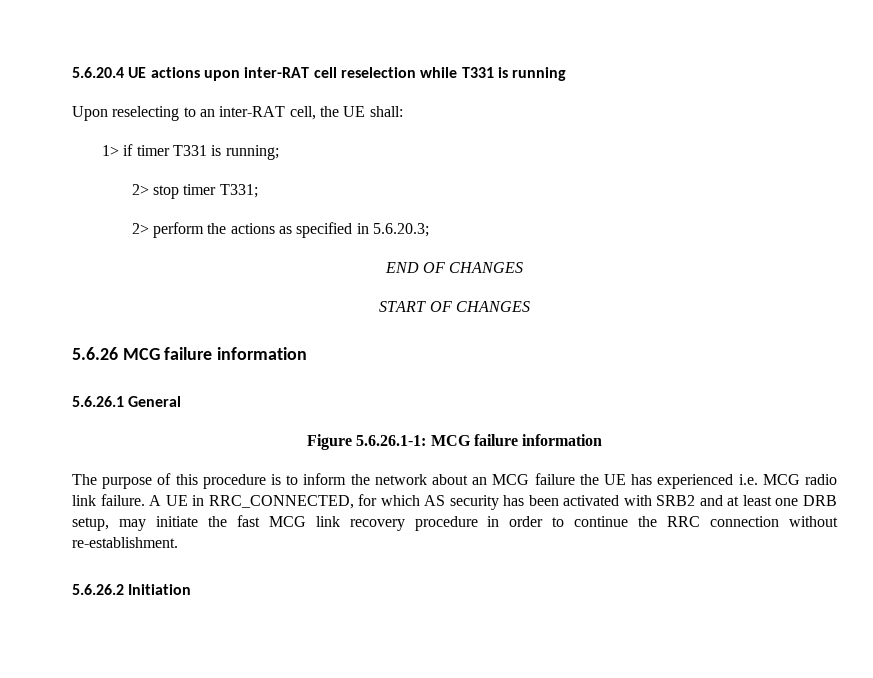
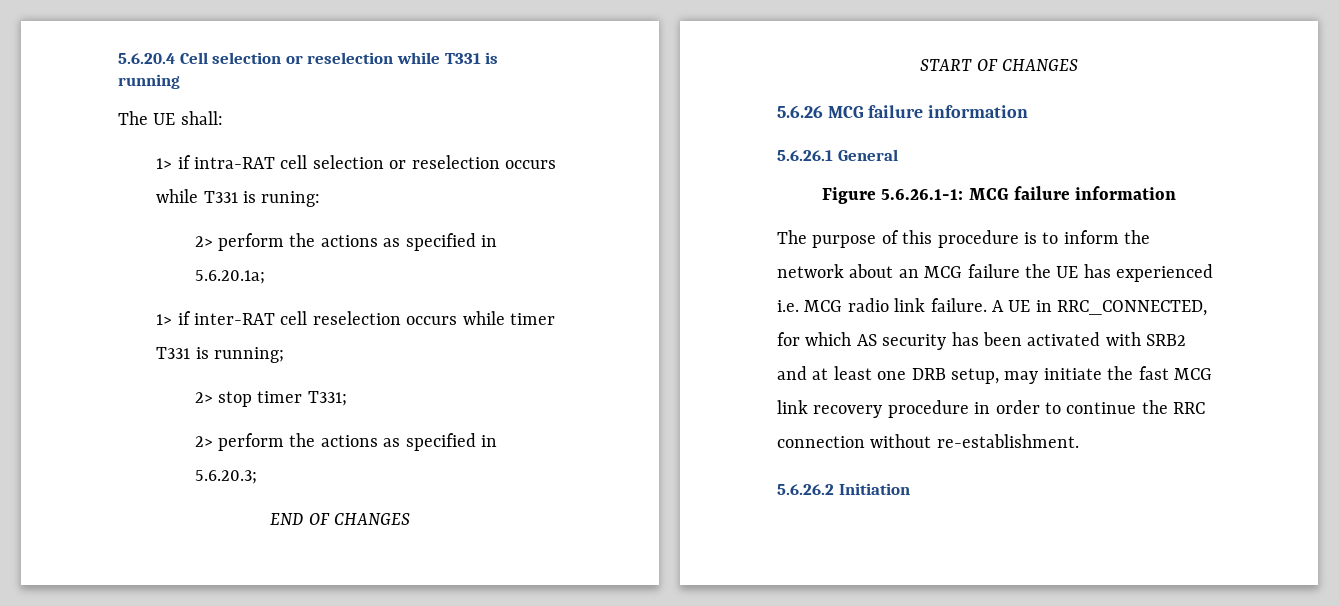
- 5.6.20.4 UE actions upon inter-RAT cell reselection while T331 is running
+ 5.6.20.4 Cell selection or reselection while T331 is running
- Upon reselecting to an inter-RAT cell, the UE shall:
- 1> if timer T331 is running;
+ The UE shall:
+ 1> if intra-RAT cell selection or reselection occurs while T331 is runing:
+ 2> perform the actions as specified in 5.6.20.1a;
+ 1> if inter-RAT cell reselection occurs while timer T331 is running;

